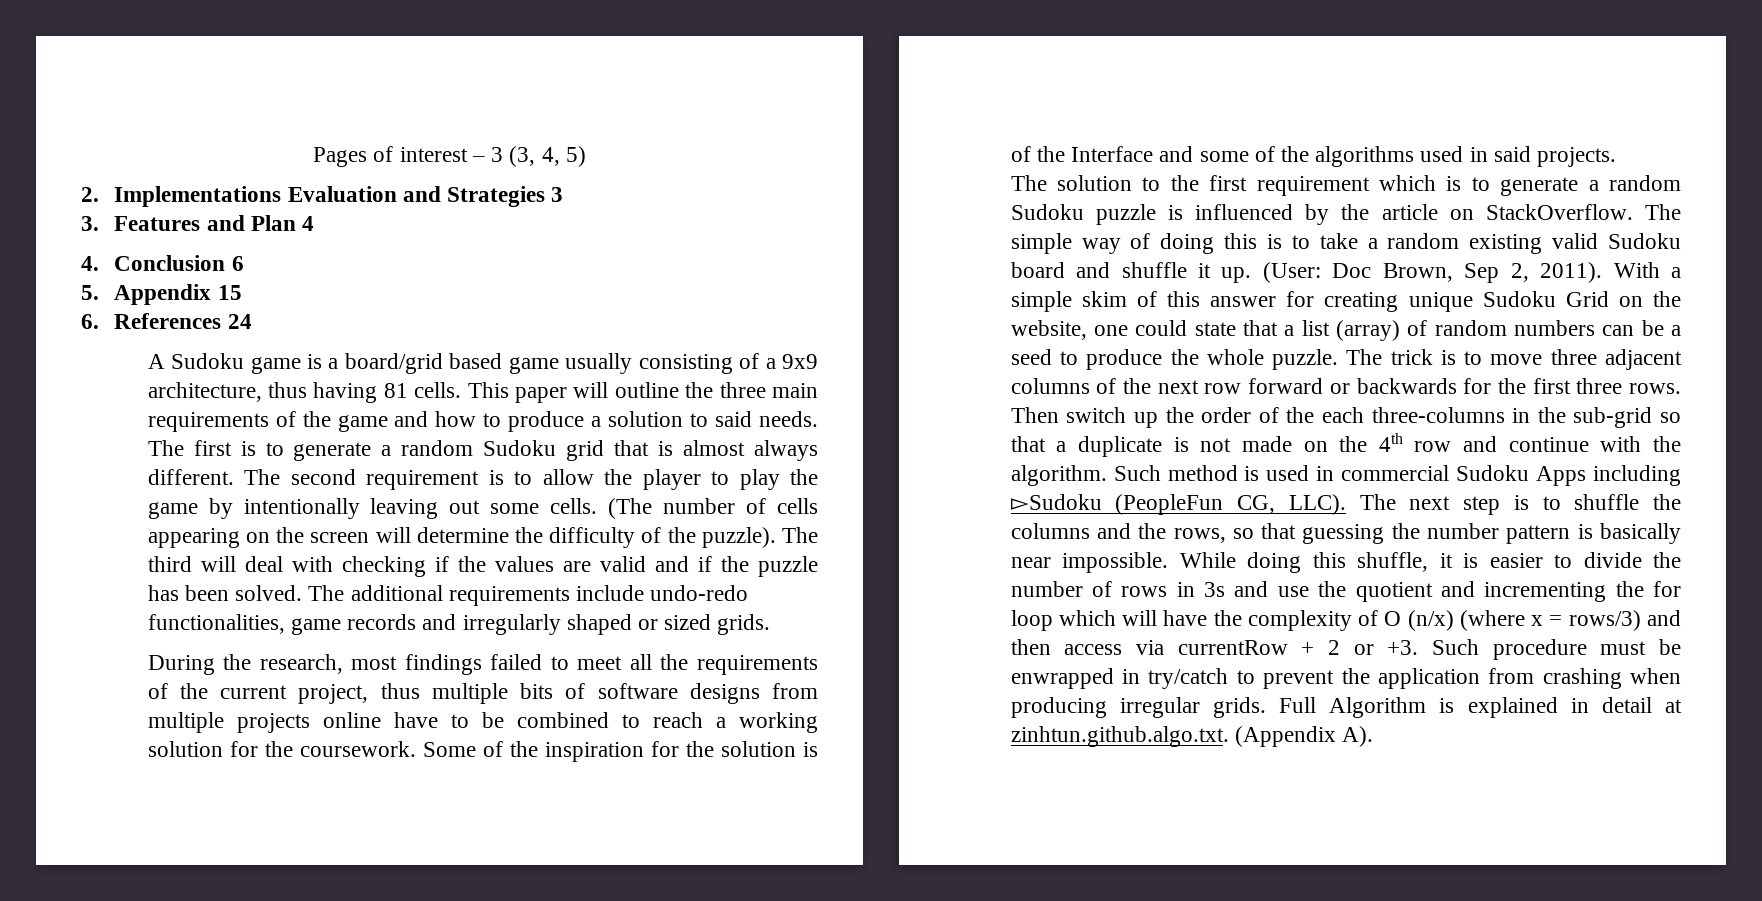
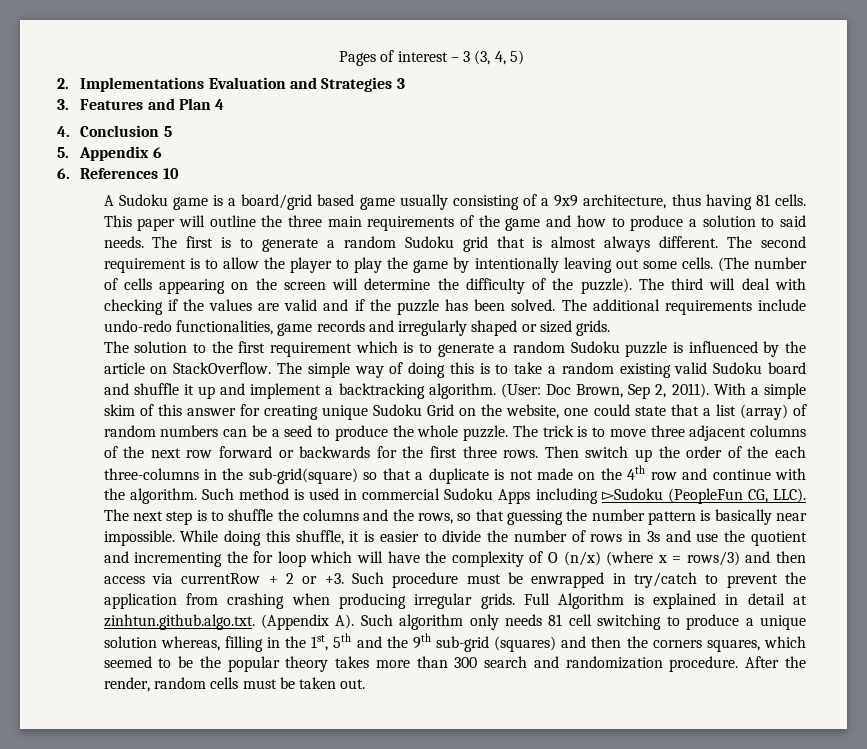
- 4. Conclusion 6
- 5. Appendix 15
- 6. References 24
+ 4. Conclusion 5
+ 5. Appendix 6
+ 6. References 10
- During the research, most findings failed to meet all the requirements of the current project, thus multiple bits of software designs from multiple projects online have to be combined to reach a working solution for the coursework. Some of the inspiration for the solution is of the Interface and some of the algorithms used in said projects.
- The simple way of doing this is to take a random existing valid Sudoku board and shuffle it up.
+ The simple way of doing this is to take a random existing valid Sudoku board and shuffle it up and implement a backtracking algorithm.
- Then switch up the order of the each three-columns in the sub-grid so that a duplicate is not made on the 4th row and continue with the algorithm.
+ Then switch up the order of the each three-columns in the sub-grid(square) so that a duplicate is not made on the 4th row and continue with the algorithm.
- Full Algorithm is explained in detail at zinhtun.github.algo.txt. (Appendix A).
+ Full Algorithm is explained in detail at zinhtun.github.algo.txt. (Appendix A). Such algorithm only needs 81 cell switching to produce a unique solution whereas, filling in the 1st, 5th and the 9th sub-grid (squares) and then the corners squares, which seemed to be the popular theory takes more than 300 search and randomization procedure. After the render, random cells must be taken out.

